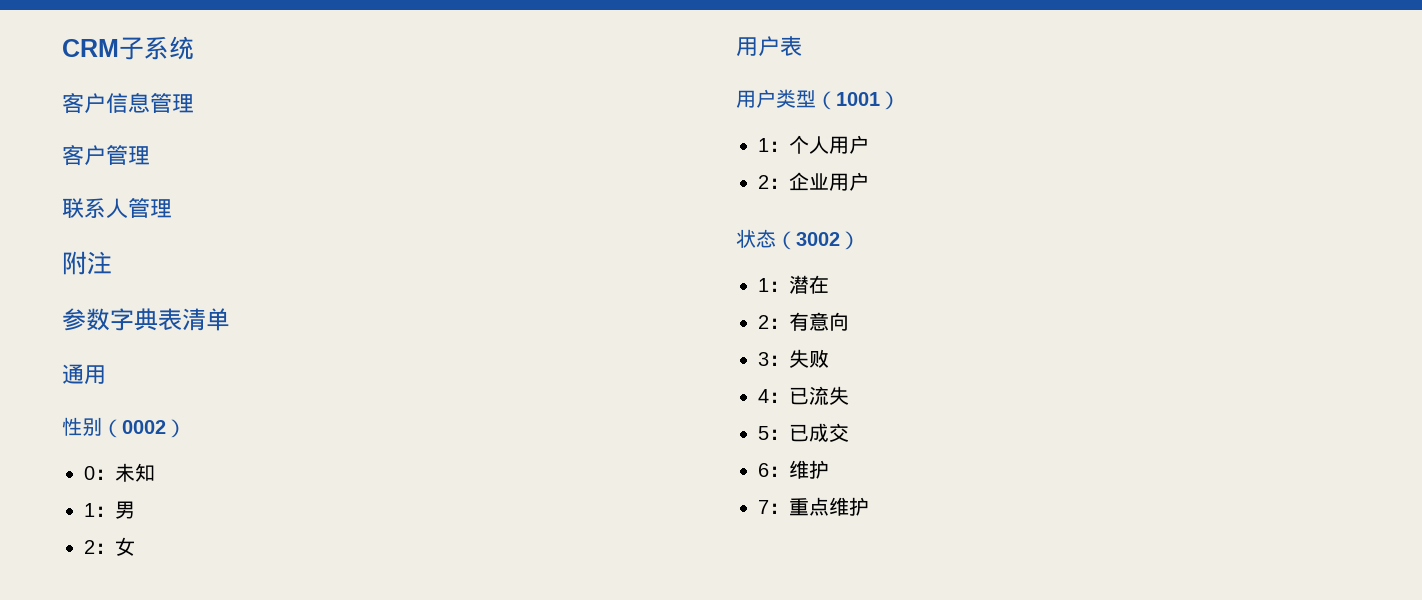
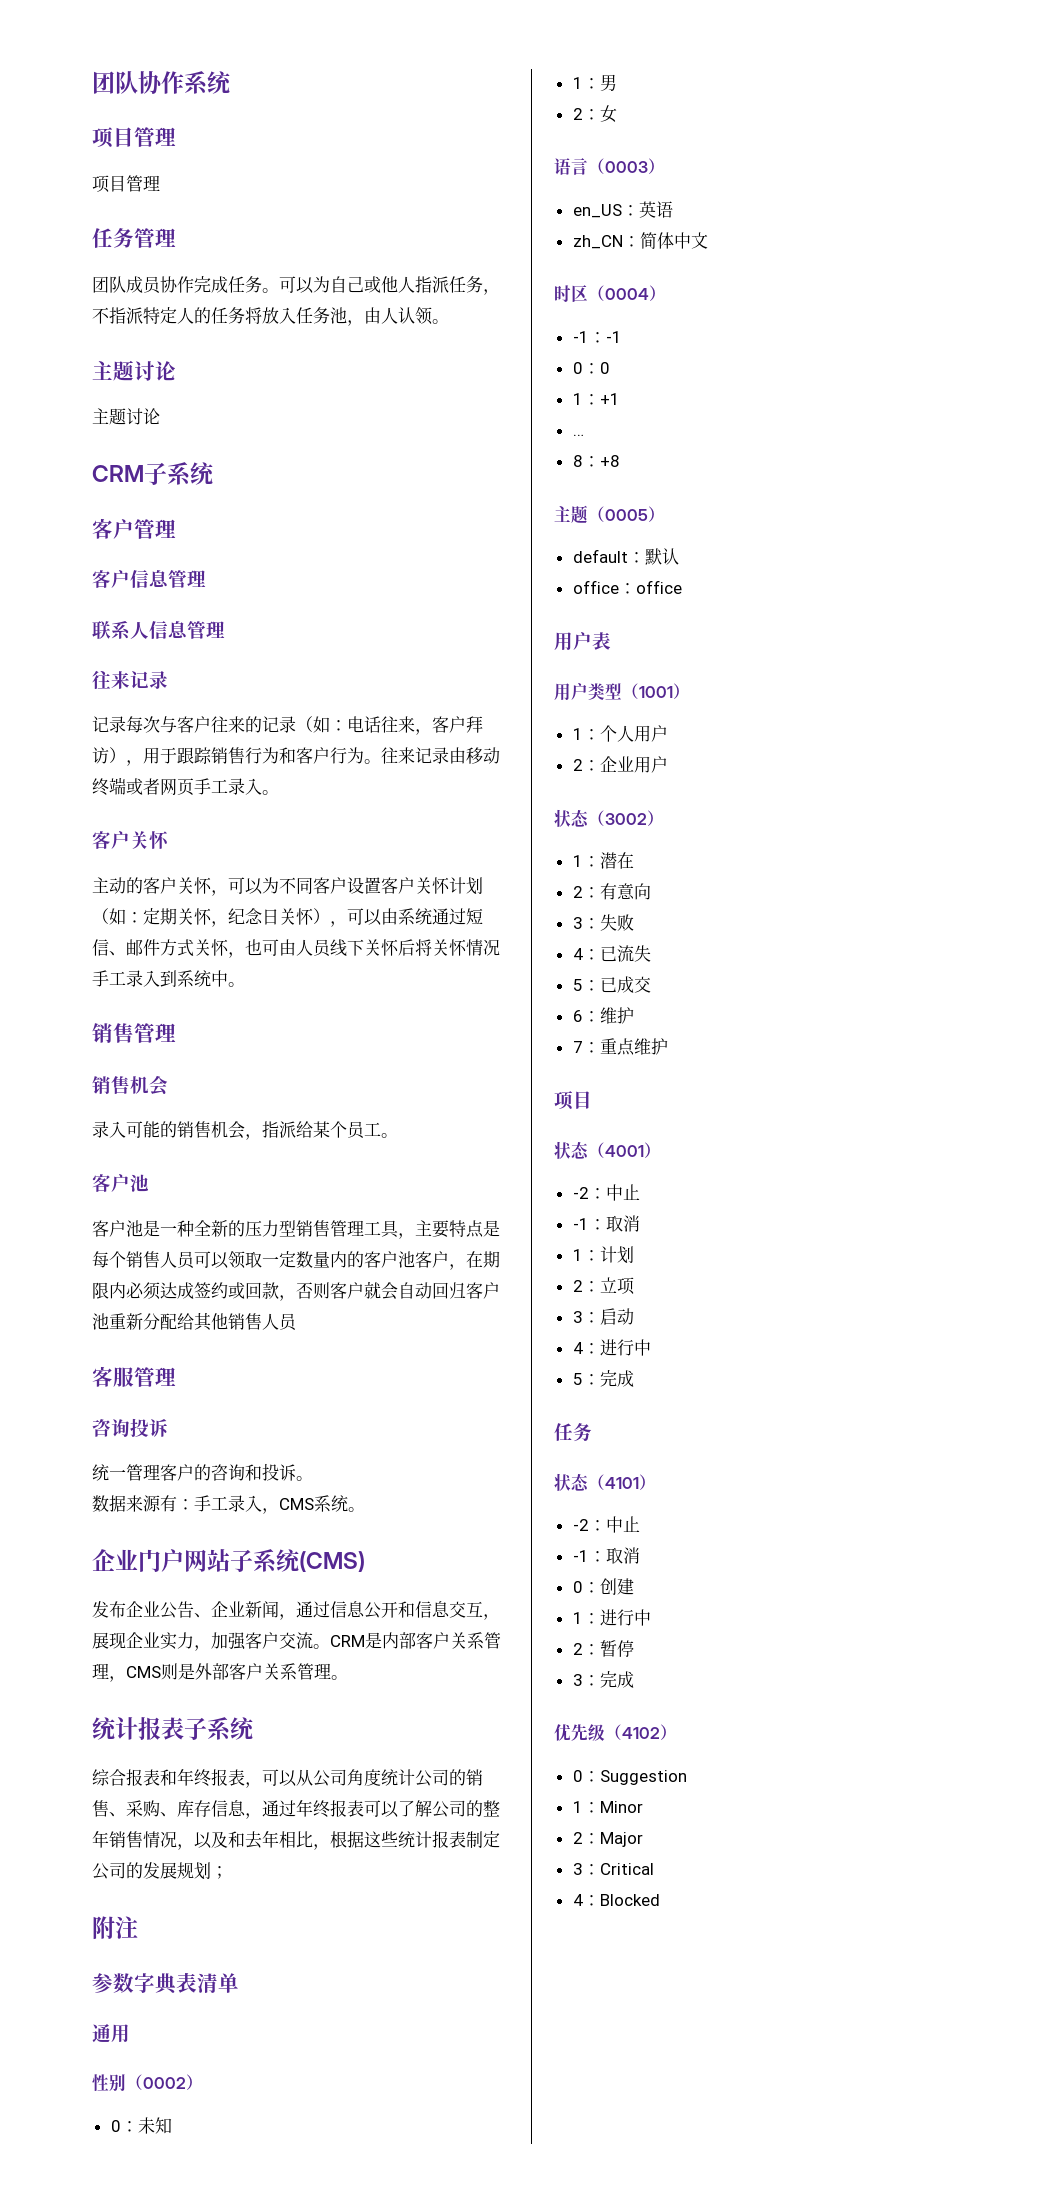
+ 团队协作系统
+ 项目管理
+ 项目管理
+ 任务管理
+ 团队成员协作完成任务。可以为自己或他人指派任务，不指派特定人的任务将放入任务池，由人认领。
+ 主题讨论
+ 主题讨论
+ 客户管理
- 客户管理
- 联系人管理
+ 联系人信息管理
+ 往来记录
+ 记录每次与客户往来的记录（如：电话往来，客户拜访），用于跟踪销售行为和客户行为。往来记录由移动终端或者网页手工录入。
+ 客户关怀
+ 主动的客户关怀，可以为不同客户设置客户关怀计划（如：定期关怀，纪念日关怀），可以由系统通过短信、邮件方式关怀，也可由人员线下关怀后将关怀情况手工录入到系统中。
+ 销售管理
+ 销售机会
+ 录入可能的销售机会，指派给某个员工。
+ 客户池
+ 客户池是一种全新的压力型销售管理工具，主要特点是每个销售人员可以领取一定数量内的客户池客户，在期限内必须达成签约或回款，否则客户就会自动回归客户池重新分配给其他销售人员
+ 客服管理
+ 咨询投诉
+ 统一管理客户的咨询和投诉。
+ 数据来源有：手工录入，CMS系统。
+ 企业门户网站子系统(CMS)
+ 发布企业公告、企业新闻，通过信息公开和信息交互，展现企业实力，加强客户交流。CRM是内部客户关系管理，CMS则是外部客户关系管理。
+ 统计报表子系统
+ 综合报表和年终报表，可以从公司角度统计公司的销售、采购、库存信息，通过年终报表可以了解公司的整年销售情况，以及和去年相比，根据这些统计报表制定公司的发展规划；
+ 语言（0003）
+ en_US：英语
+ zh_CN：简体中文
+ 时区（0004）
+ -1：-1
+ 0：0
+ 1：+1
+ …
+ 8：+8
+ 主题（0005）
+ default：默认
+ office：office
  7：重点维护
+ 项目
+ 状态（4001）
+ -2：中止
+ -1：取消
+ 1：计划
+ 2：立项
+ 3：启动
+ 4：进行中
+ 5：完成
+ 任务
+ 状态（4101）
+ -2：中止
+ -1：取消
+ 0：创建
+ 1：进行中
+ 2：暂停
+ 3：完成
+ 优先级（4102）
+ 0：Suggestion
+ 1：Minor
+ 2：Major
+ 3：Critical
+ 4：Blocked

